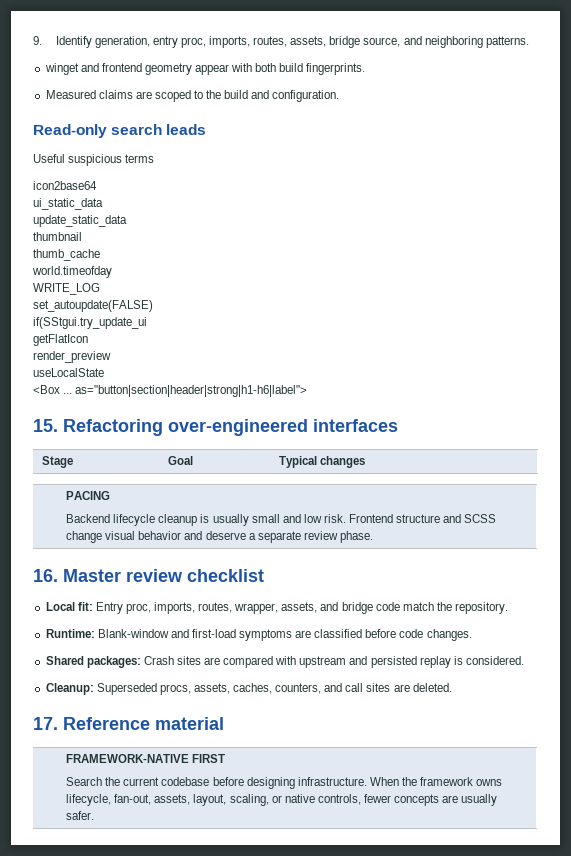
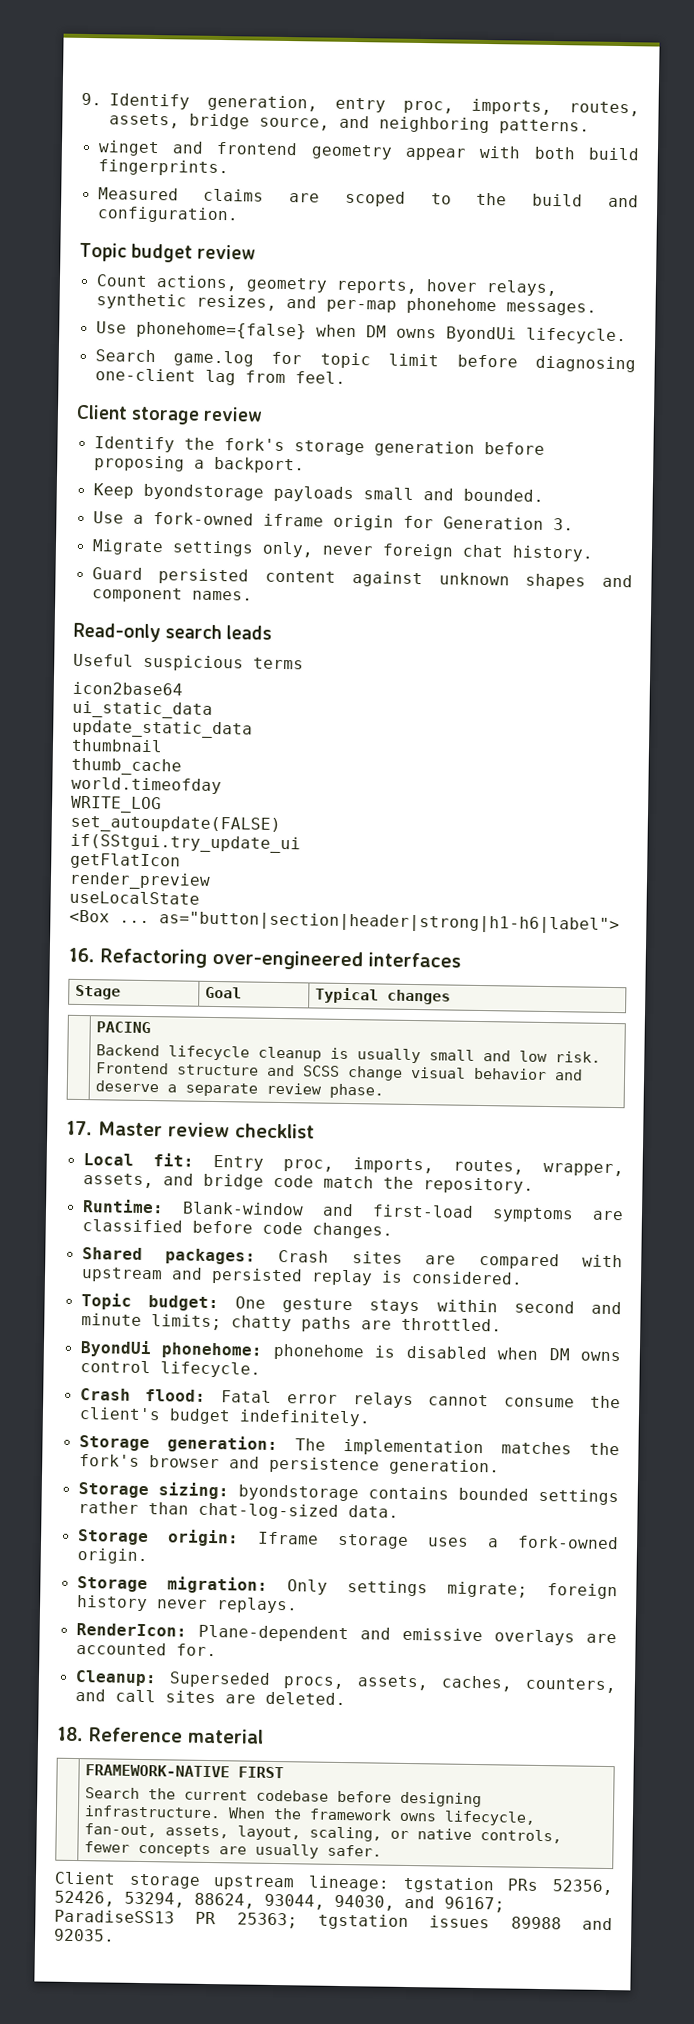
+ Topic budget review
+ Count actions, geometry reports, hover relays, synthetic resizes, and per-map phonehome messages.
+ Use phonehome={false} when DM owns ByondUi lifecycle.
+ Search game.log for topic limit before diagnosing one-client lag from feel.
+ Client storage review
+ Identify the fork's storage generation before proposing a backport.
+ Keep byondstorage payloads small and bounded.
+ Use a fork-owned iframe origin for Generation 3.
+ Migrate settings only, never foreign chat history.
+ Guard persisted content against unknown shapes and component names.
- 15. Refactoring over-engineered interfaces
+ 16. Refactoring over-engineered interfaces
- 16. Master review checklist
+ 17. Master review checklist
+ Topic budget: One gesture stays within second and minute limits; chatty paths are throttled.
+ ByondUi phonehome: phonehome is disabled when DM owns control lifecycle.
+ Crash flood: Fatal error relays cannot consume the client's budget indefinitely.
+ Storage generation: The implementation matches the fork's browser and persistence generation.
+ Storage sizing: byondstorage contains bounded settings rather than chat-log-sized data.
+ Storage origin: Iframe storage uses a fork-owned origin.
+ Storage migration: Only settings migrate; foreign history never replays.
+ RenderIcon: Plane-dependent and emissive overlays are accounted for.
- 17. Reference material
+ 18. Reference material
+ Client storage upstream lineage: tgstation PRs 52356, 52426, 53294, 88624, 93044, 94030, and 96167; ParadiseSS13 PR 25363; tgstation issues 89988 and 92035.

